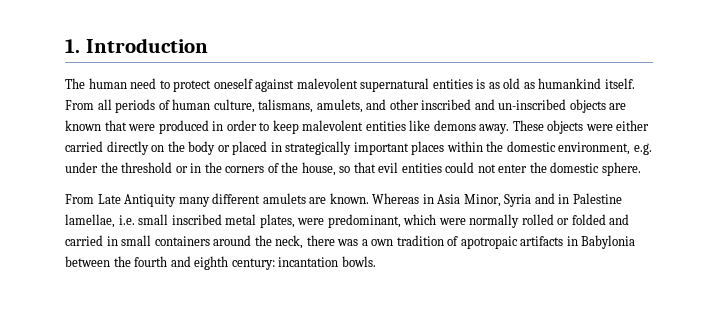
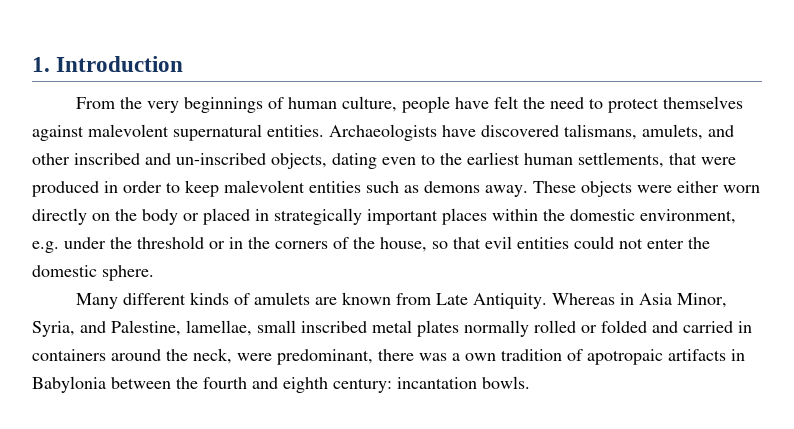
- The human need to protect oneself against malevolent supernatural entities is as old as humankind itself. From all periods of human culture, talismans, amulets, and other inscribed and un-inscribed objects are known that were produced in order to keep malevolent entities like demons away.
+ From the very beginnings of human culture, people have felt the need to protect themselves against malevolent supernatural entities. Archaeologists have discovered talismans, amulets, and other inscribed and un-inscribed objects, dating even to the earliest human settlements, that were produced in order to keep malevolent entities such as demons away.
- These objects were either carried directly on the body or placed in strategically important places within the domestic environment, e.g. under the threshold or in the corners of the house, so that evil entities could not enter the domestic sphere.
+ These objects were either worn directly on the body or placed in strategically important places within the domestic environment, e.g. under the threshold or in the corners of the house, so that evil entities could not enter the domestic sphere.
- From Late Antiquity many different amulets are known. Whereas in Asia Minor, Syria and in Palestine lamellae, i.e. small inscribed metal plates, were predominant, which were normally rolled or folded and carried in small containers around the neck, there was a own tradition of apotropaic artifacts in Babylonia between the fourth and eighth century: incantation bowls.
+ Many different kinds of amulets are known from Late Antiquity. Whereas in Asia Minor, Syria, and Palestine, lamellae, small inscribed metal plates normally rolled or folded and carried in containers around the neck, were predominant, there was a own tradition of apotropaic artifacts in Babylonia between the fourth and eighth century: incantation bowls.

